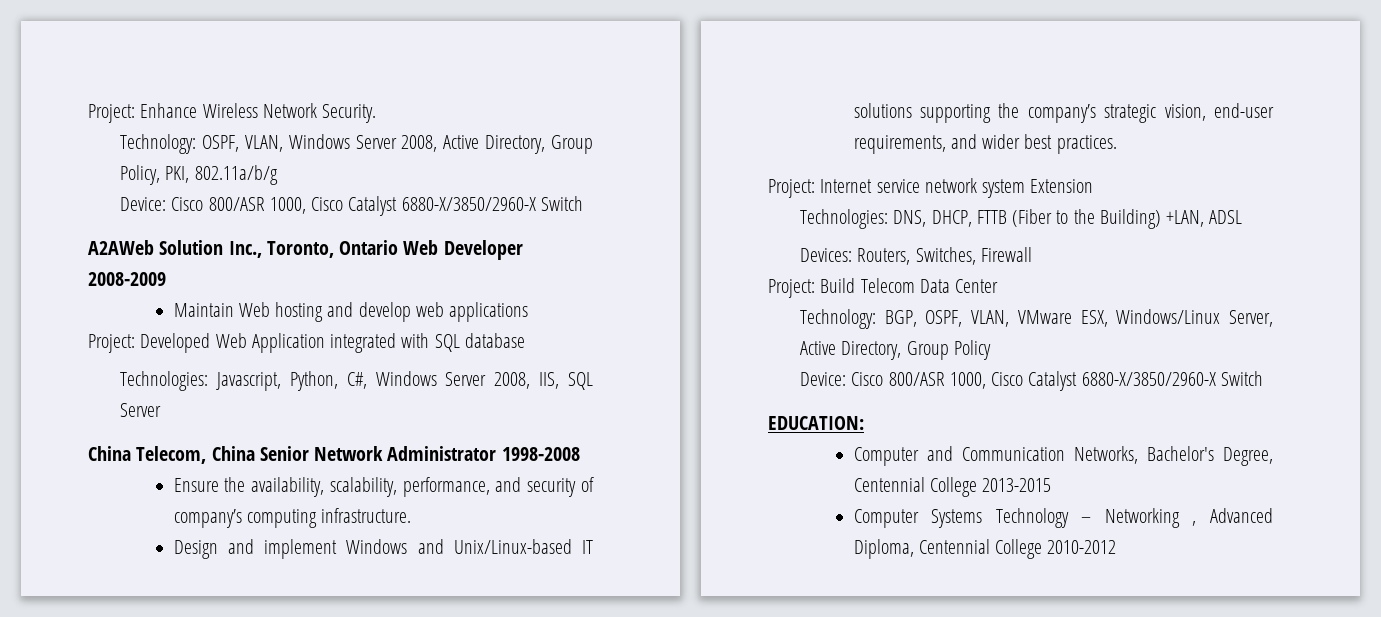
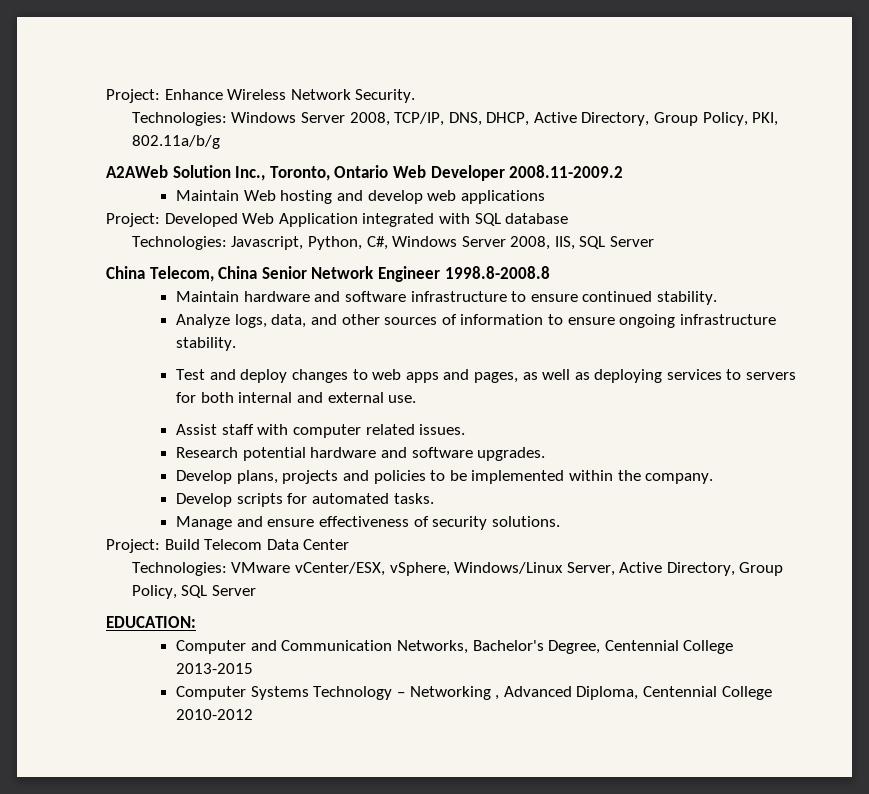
- Technology: OSPF, VLAN, Windows Server 2008, Active Directory, Group Policy, PKI, 802.11a/b/g
- Device: Cisco 800/ASR 1000, Cisco Catalyst 6880-X/3850/2960-X Switch
+ Technologies: Windows Server 2008, TCP/IP, DNS, DHCP, Active Directory, Group Policy, PKI, 802.11a/b/g
- A2AWeb Solution Inc., Toronto, Ontario Web Developer 2008-2009
+ A2AWeb Solution Inc., Toronto, Ontario Web Developer 2008.11-2009.2
- China Telecom, China Senior Network Administrator 1998-2008
- Ensure the availability, scalability, performance, and security of company’s computing infrastructure.
- Design and implement Windows and Unix/Linux-based IT solutions supporting the company’s strategic vision, end-user requirements, and wider best practices.
- Project: Internet service network system Extension
- Technologies: DNS, DHCP, FTTB (Fiber to the Building) +LAN, ADSL
- Devices: Routers, Switches, Firewall
+ China Telecom, China Senior Network Engineer 1998.8-2008.8
+ Maintain hardware and software infrastructure to ensure continued stability.
+ Analyze logs, data, and other sources of information to ensure ongoing infrastructure stability.
+ Test and deploy changes to web apps and pages, as well as deploying services to servers for both internal and external use.
+ Assist staff with computer related issues.
+ Research potential hardware and software upgrades.
+ Develop plans, projects and policies to be implemented within the company.
+ Develop scripts for automated tasks.
+ Manage and ensure effectiveness of security solutions.
- Technology: BGP, OSPF, VLAN, VMware ESX, Windows/Linux Server, Active Directory, Group Policy
- Device: Cisco 800/ASR 1000, Cisco Catalyst 6880-X/3850/2960-X Switch
+ Technologies: VMware vCenter/ESX, vSphere, Windows/Linux Server, Active Directory, Group Policy, SQL Server

